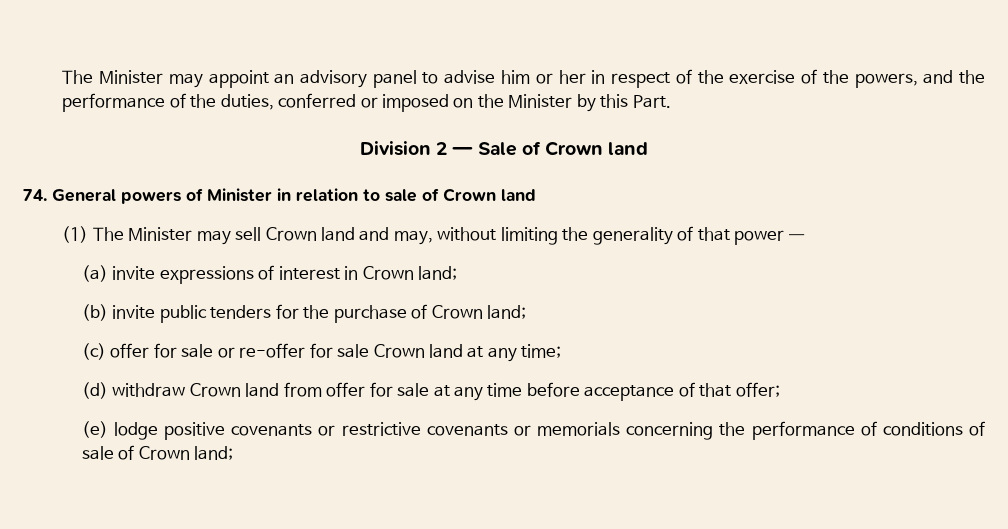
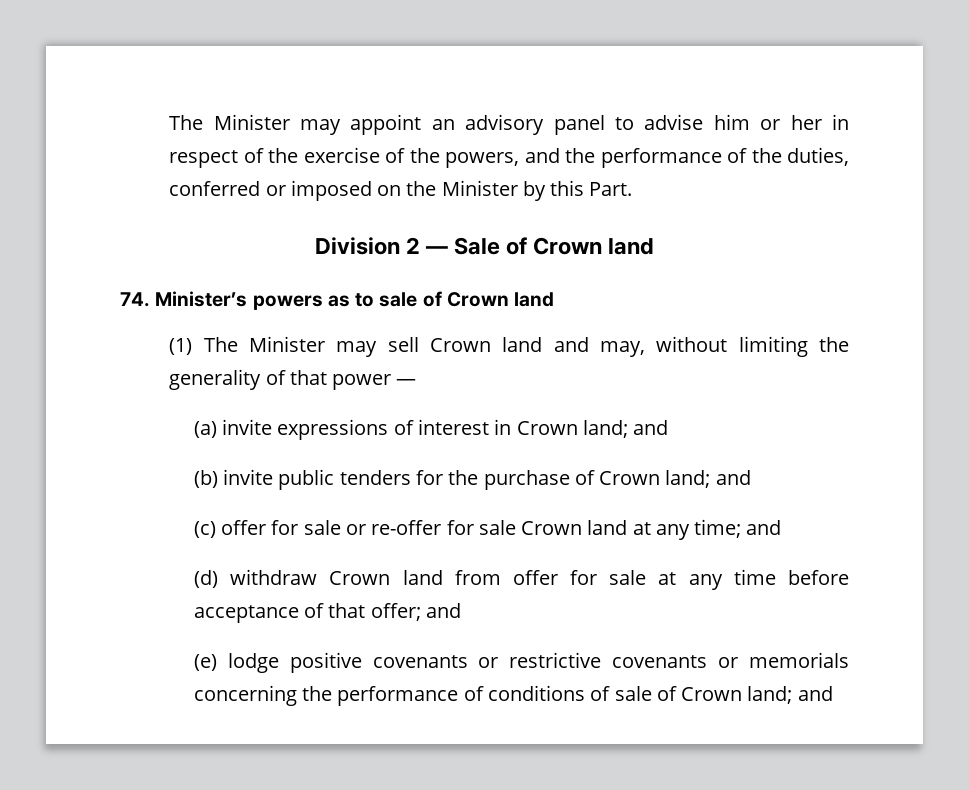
- 74. General powers of Minister in relation to sale of Crown land
+ 74. Minister’s powers as to sale of Crown land
- (a) invite expressions of interest in Crown land;
+ (a) invite expressions of interest in Crown land; and
- (b) invite public tenders for the purchase of Crown land;
+ (b) invite public tenders for the purchase of Crown land; and
- (c) offer for sale or re-offer for sale Crown land at any time;
+ (c) offer for sale or re-offer for sale Crown land at any time; and
- (d) withdraw Crown land from offer for sale at any time before acceptance of that offer;
+ (d) withdraw Crown land from offer for sale at any time before acceptance of that offer; and
- (e) lodge positive covenants or restrictive covenants or memorials concerning the performance of conditions of sale of Crown land;
+ (e) lodge positive covenants or restrictive covenants or memorials concerning the performance of conditions of sale of Crown land; and

